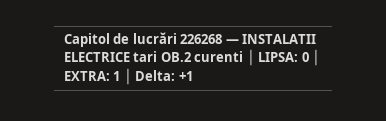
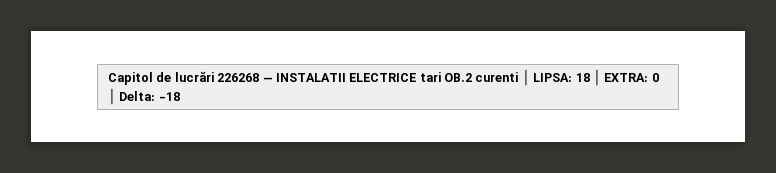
- Capitol de lucrări 226268 — INSTALATII ELECTRICE tari OB.2 curenti │ LIPSA: 0 │ EXTRA: 1 │ Delta: +1
+ Capitol de lucrări 226268 — INSTALATII ELECTRICE tari OB.2 curenti │ LIPSA: 18 │ EXTRA: 0 │ Delta: -18

